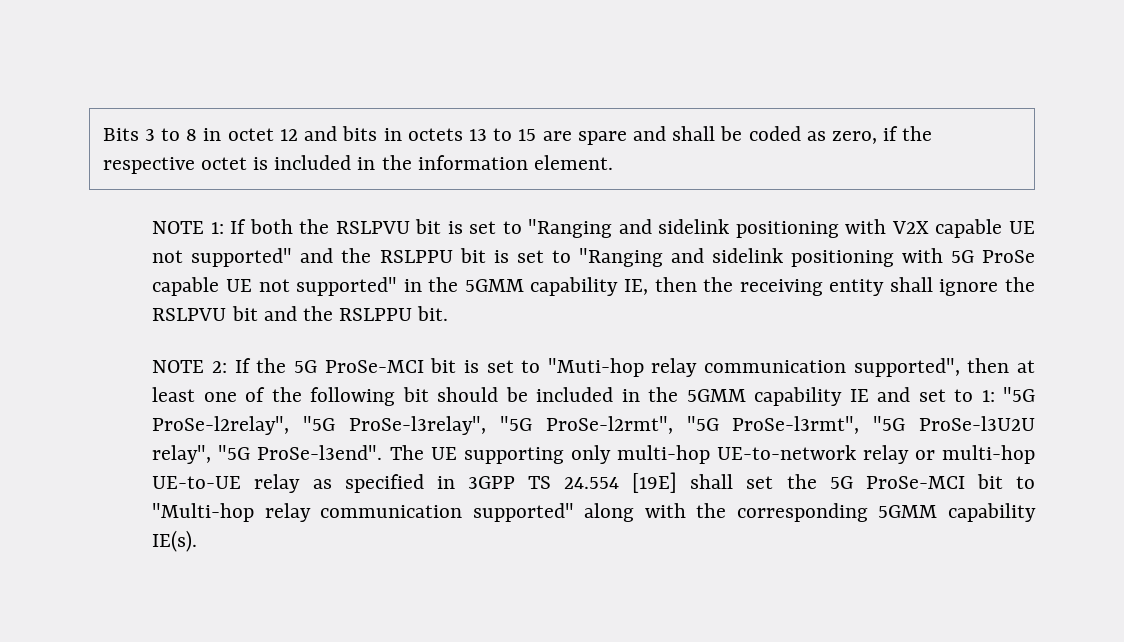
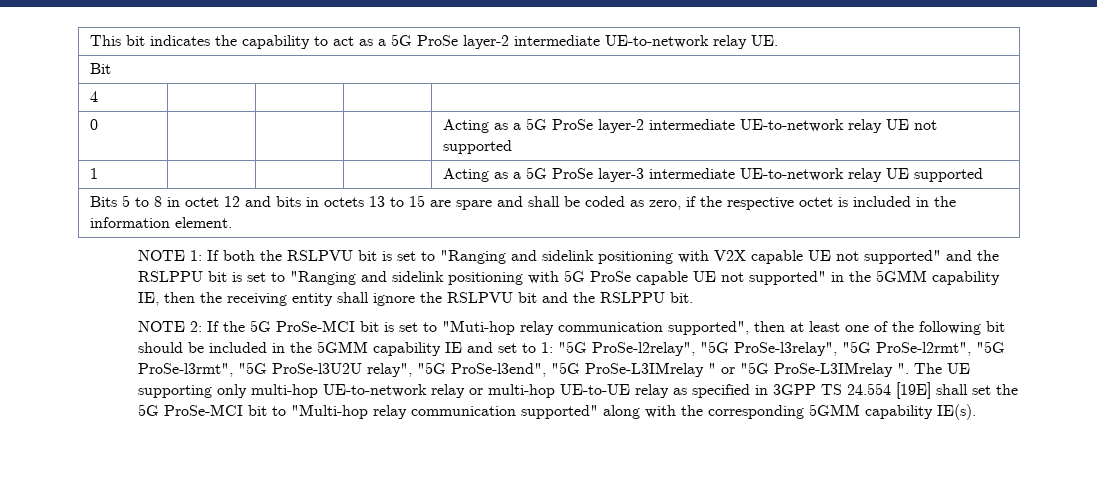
- Bits 3 to 8 in octet 12 and bits in octets 13 to 15 are spare and shall be coded as zero, if the respective octet is included in the information element.
+ This bit indicates the capability to act as a 5G ProSe layer-2 intermediate UE-to-network relay UE.
+ Bit
+ 4 | | | |
+ 0 | | | | Acting as a 5G ProSe layer-2 intermediate UE-to-network relay UE not supported
+ 1 | | | | Acting as a 5G ProSe layer-3 intermediate UE-to-network relay UE supported
+ Bits 5 to 8 in octet 12 and bits in octets 13 to 15 are spare and shall be coded as zero, if the respective octet is included in the information element.
- NOTE 2: If the 5G ProSe-MCI bit is set to "Muti-hop relay communication supported", then at least one of the following bit should be included in the 5GMM capability IE and set to 1: "5G ProSe-l2relay", "5G ProSe-l3relay", "5G ProSe-l2rmt", "5G ProSe-l3rmt", "5G ProSe-l3U2U relay", "5G ProSe-l3end".
+ NOTE 2: If the 5G ProSe-MCI bit is set to "Muti-hop relay communication supported", then at least one of the following bit should be included in the 5GMM capability IE and set to 1: "5G ProSe-l2relay", "5G ProSe-l3relay", "5G ProSe-l2rmt", "5G ProSe-l3rmt", "5G ProSe-l3U2U relay", "5G ProSe-l3end", "5G ProSe-L3IMrelay " or "5G ProSe-L3IMrelay ".

